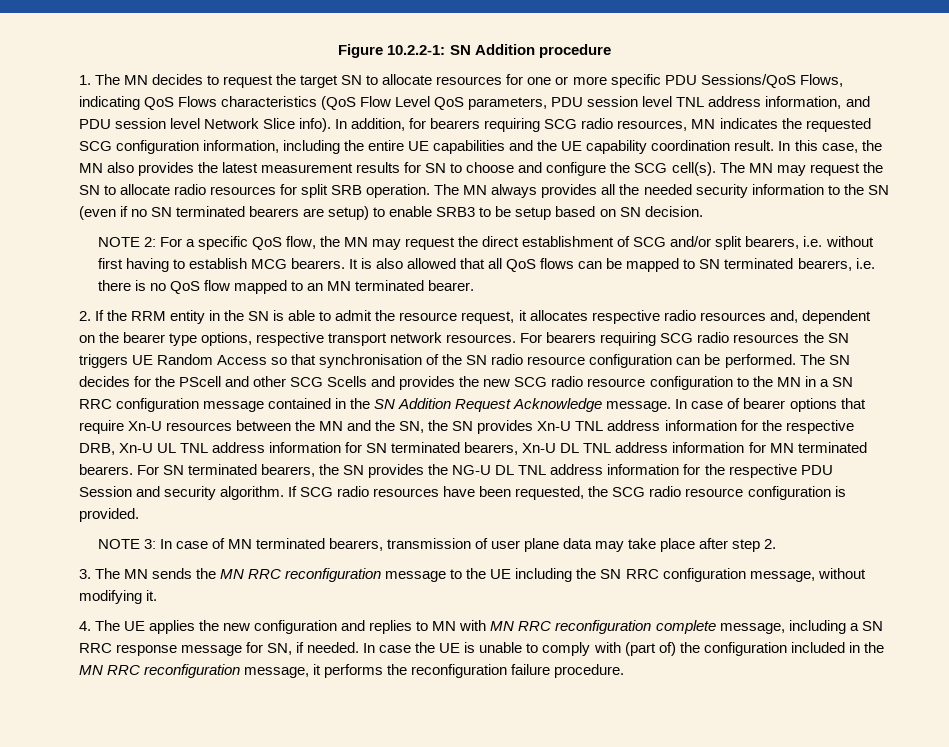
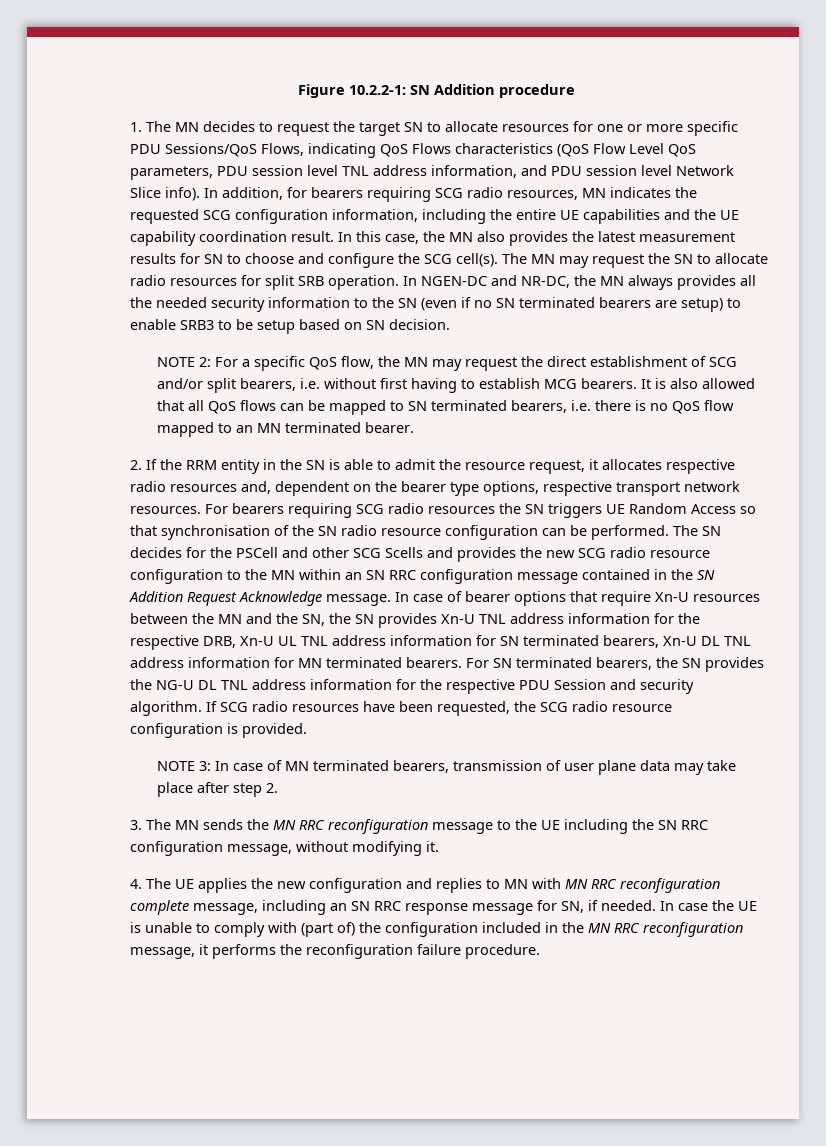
- The MN always provides all the needed security information to the SN (even if no SN terminated bearers are setup) to enable SRB3 to be setup based on SN decision.
+ In NGEN-DC and NR-DC, the MN always provides all the needed security information to the SN (even if no SN terminated bearers are setup) to enable SRB3 to be setup based on SN decision.
- The SN decides for the PScell and other SCG Scells and provides the new SCG radio resource configuration to the MN in a SN RRC configuration message contained in the SN Addition Request Acknowledge message.
+ The SN decides for the PSCell and other SCG Scells and provides the new SCG radio resource configuration to the MN within an SN RRC configuration message contained in the SN Addition Request Acknowledge message.
- 4. The UE applies the new configuration and replies to MN with MN RRC reconfiguration complete message, including a SN RRC response message for SN, if needed.
+ 4. The UE applies the new configuration and replies to MN with MN RRC reconfiguration complete message, including an SN RRC response message for SN, if needed.

